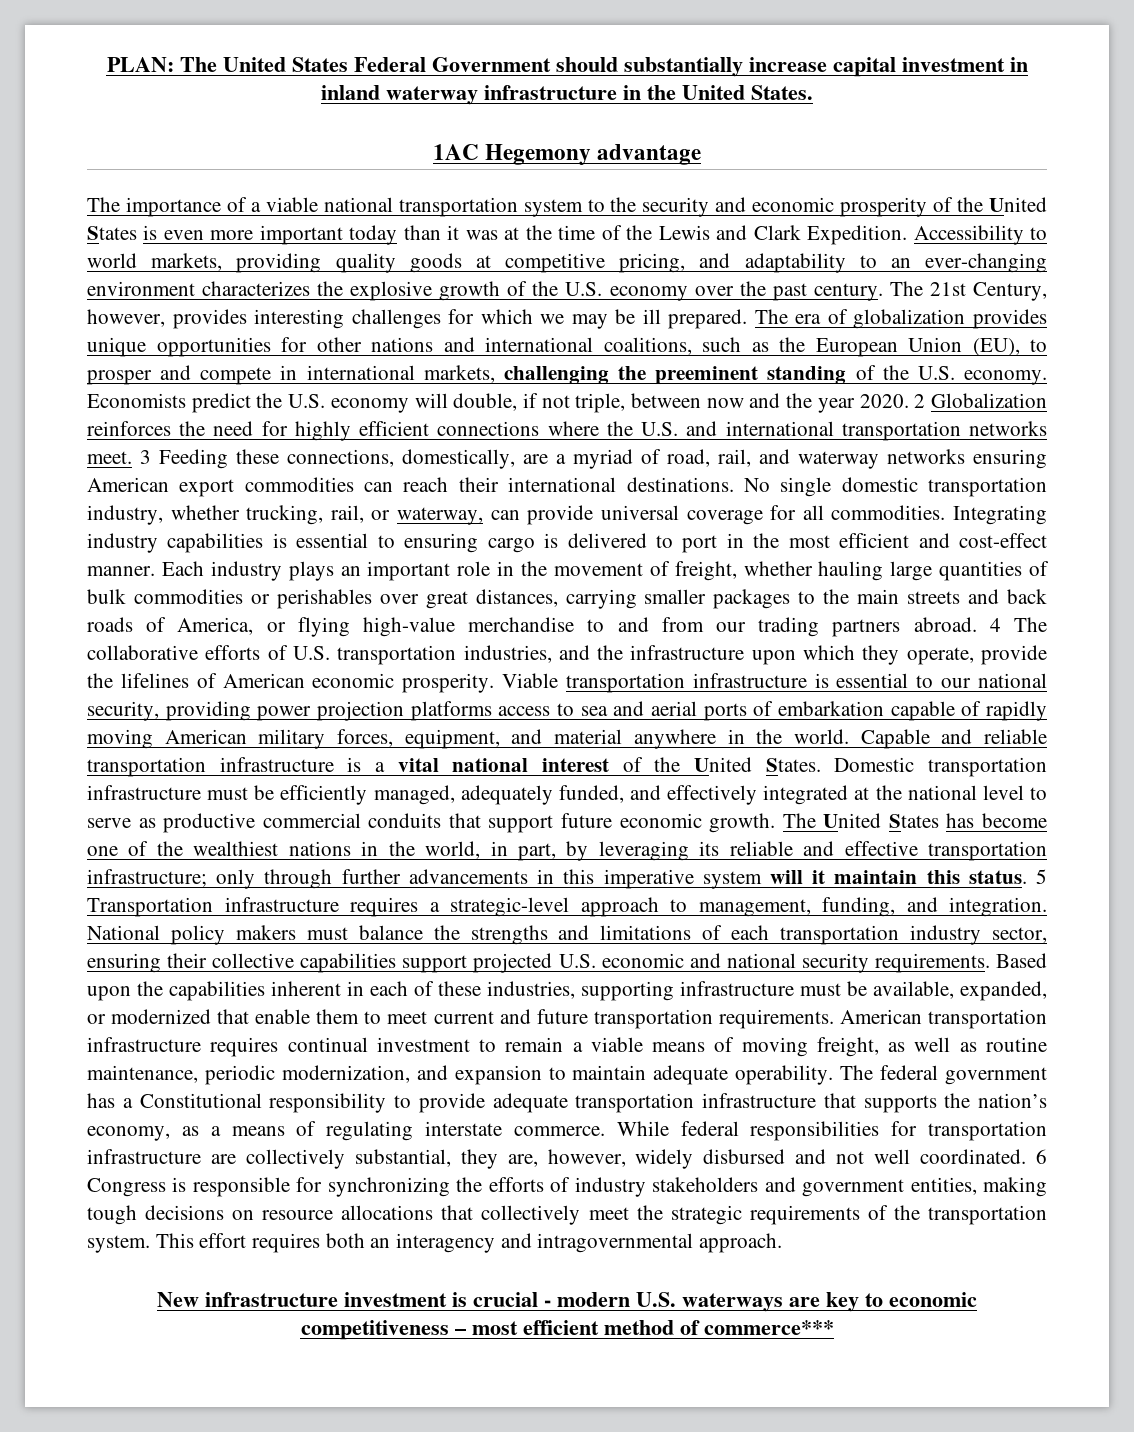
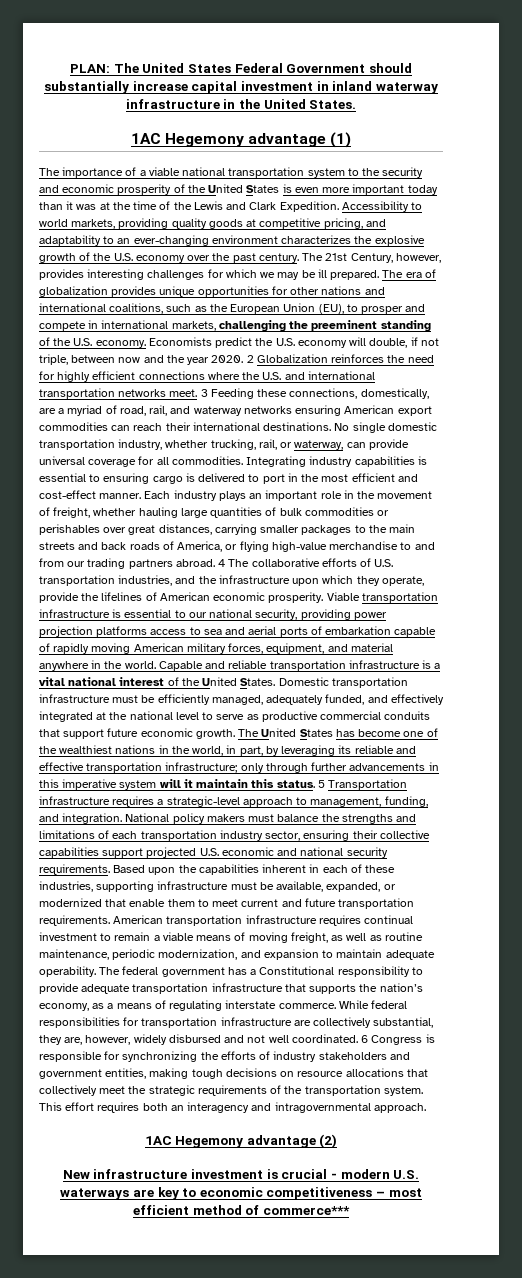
- 1AC Hegemony advantage
+ 1AC Hegemony advantage (1)
+ 1AC Hegemony advantage (2)

